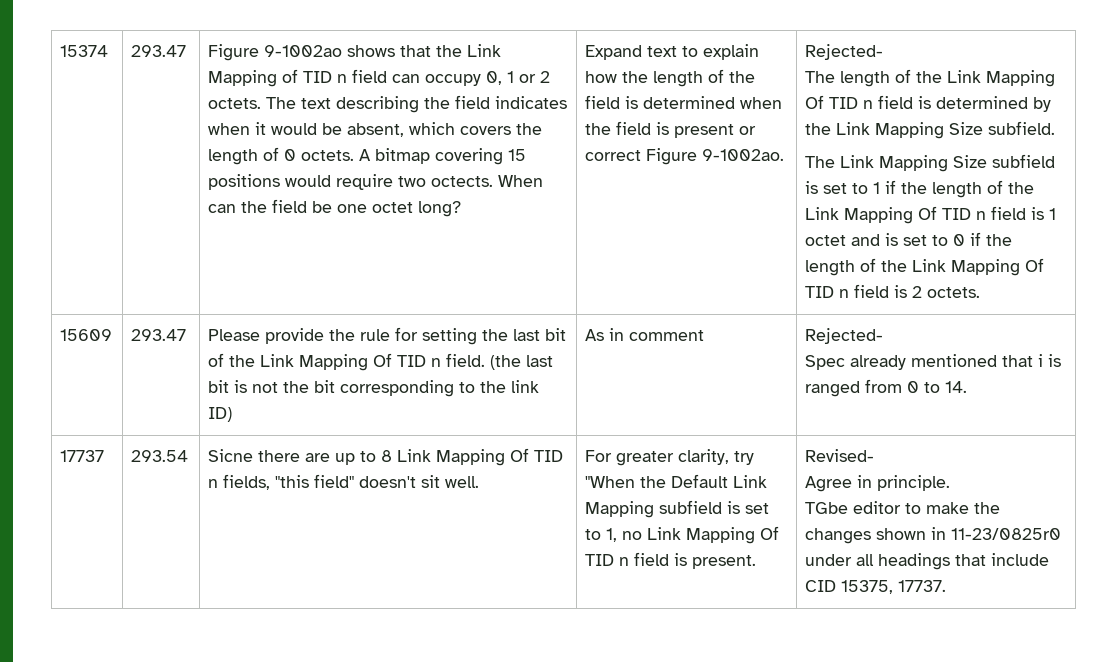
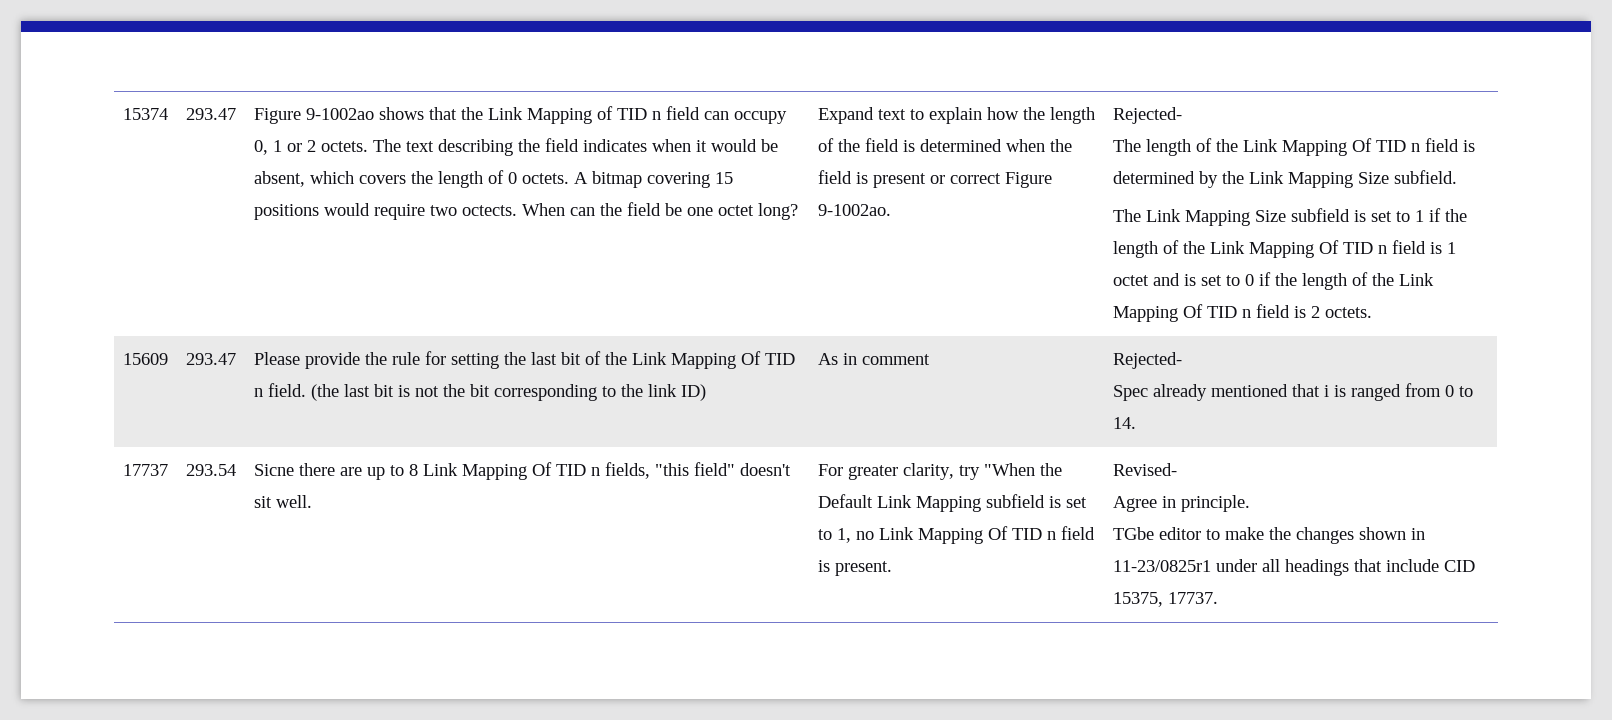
- TGbe editor to make the changes shown in 11-23/0825r0 under all headings that include CID 15375, 17737.
+ TGbe editor to make the changes shown in 11-23/0825r1 under all headings that include CID 15375, 17737.

